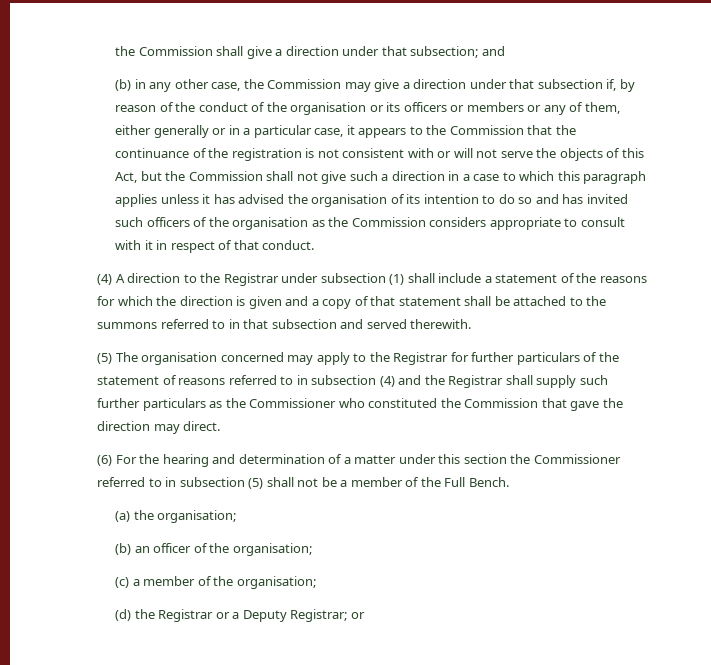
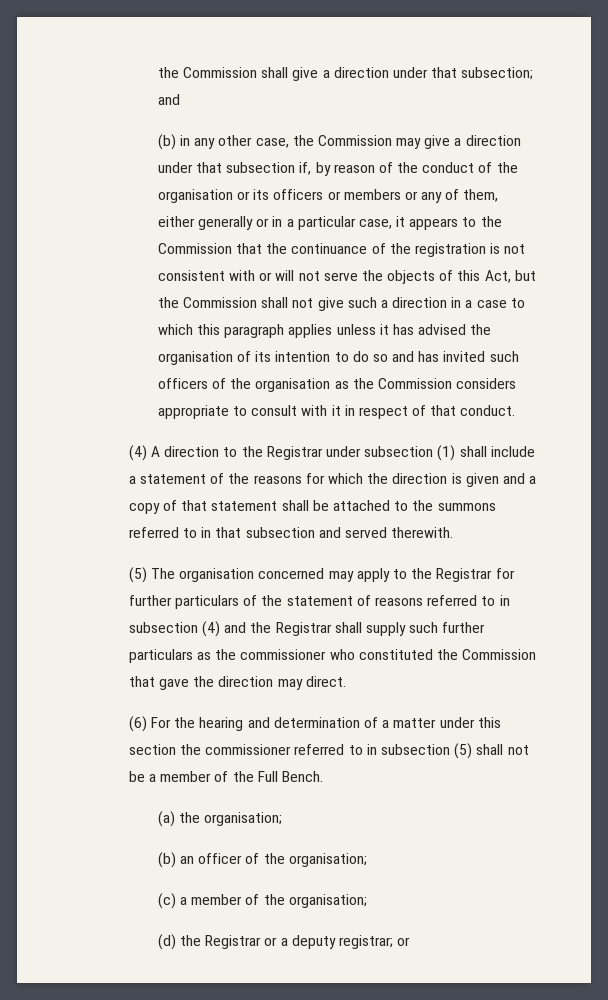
- (5) The organisation concerned may apply to the Registrar for further particulars of the statement of reasons referred to in subsection (4) and the Registrar shall supply such further particulars as the Commissioner who constituted the Commission that gave the direction may direct.
+ (5) The organisation concerned may apply to the Registrar for further particulars of the statement of reasons referred to in subsection (4) and the Registrar shall supply such further particulars as the commissioner who constituted the Commission that gave the direction may direct.
- (6) For the hearing and determination of a matter under this section the Commissioner referred to in subsection (5) shall not be a member of the Full Bench.
+ (6) For the hearing and determination of a matter under this section the commissioner referred to in subsection (5) shall not be a member of the Full Bench.
- (d) the Registrar or a Deputy Registrar; or
+ (d) the Registrar or a deputy registrar; or

